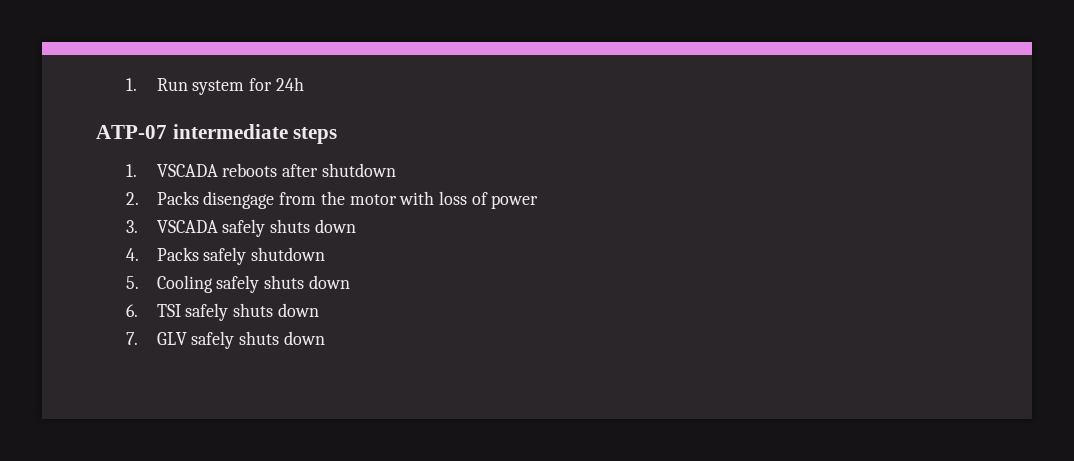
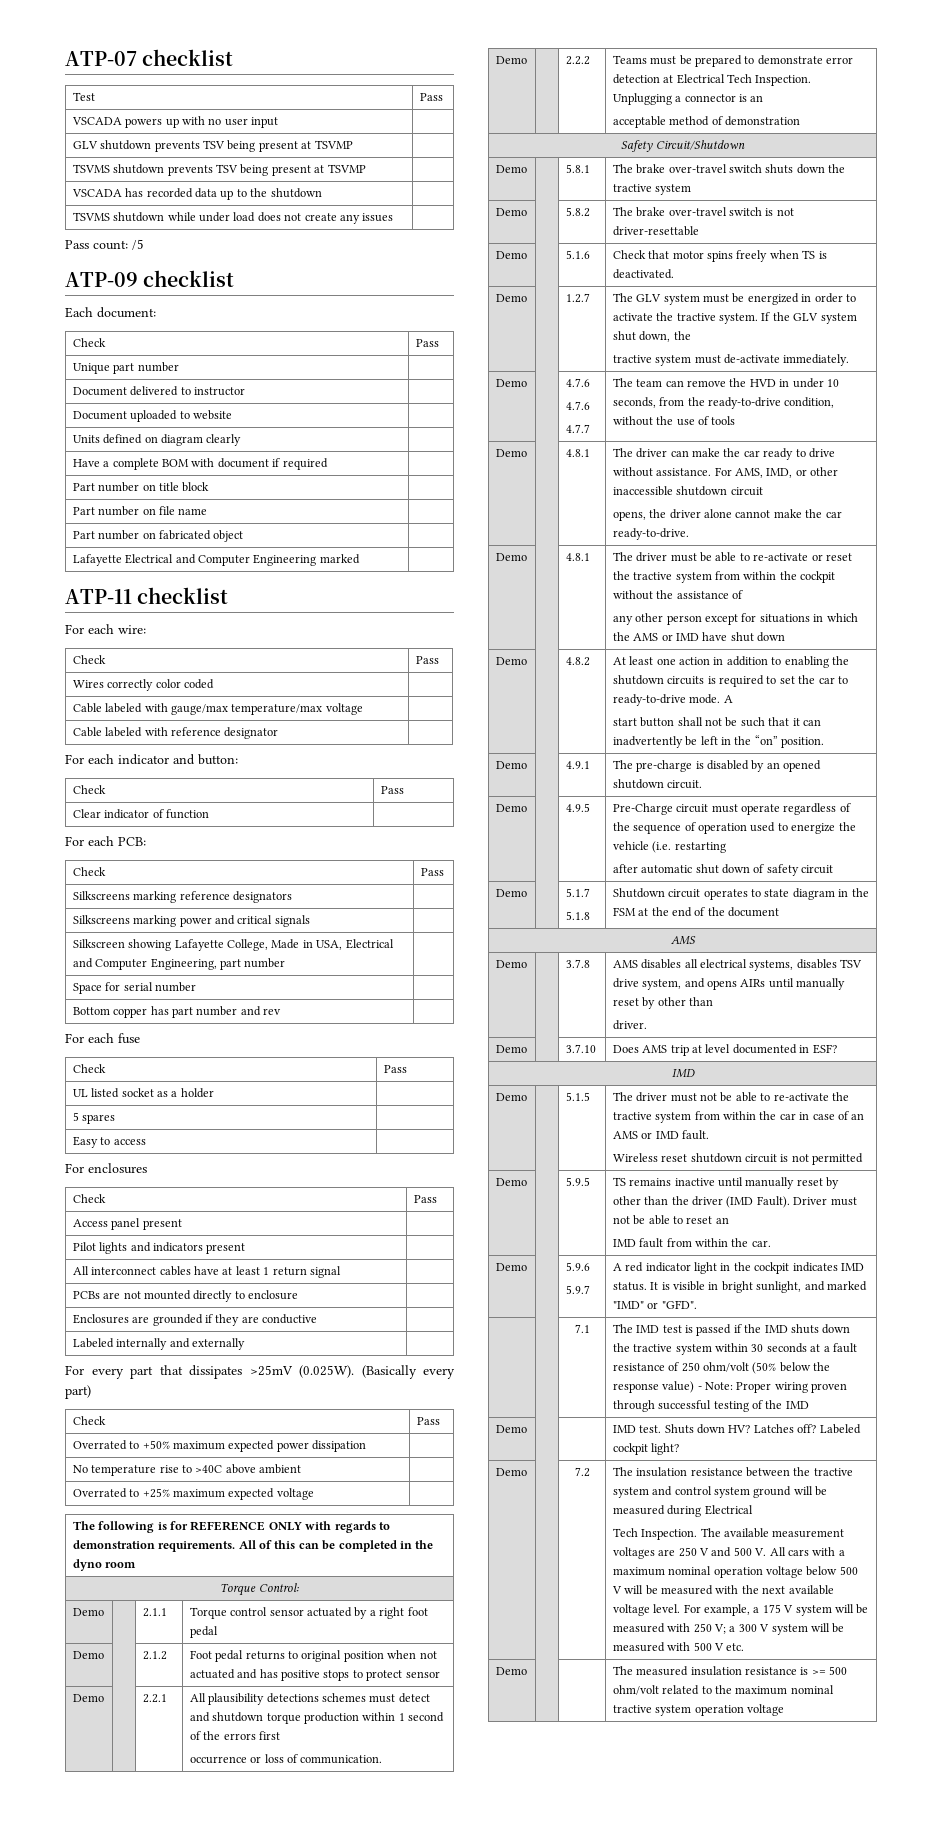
- 1. Run system for 24h
- ATP-07 intermediate steps
- 1. VSCADA reboots after shutdown
- 2. Packs disengage from the motor with loss of power
- 3. VSCADA safely shuts down
- 4. Packs safely shutdown
- 5. Cooling safely shuts down
- 6. TSI safely shuts down
- 7. GLV safely shuts down
+ ATP-07 checklist
+ Test | Pass
+ VSCADA powers up with no user input |
+ GLV shutdown prevents TSV being present at TSVMP |
+ TSVMS shutdown prevents TSV being present at TSVMP |
+ VSCADA has recorded data up to the shutdown |
+ TSVMS shutdown while under load does not create any issues |
+ Pass count: /5
+ ATP-09 checklist
+ Each document:
+ Check | Pass
+ Unique part number |
+ Document delivered to instructor |
+ Document uploaded to website |
+ Units defined on diagram clearly |
+ Have a complete BOM with document if required |
+ Part number on title block |
+ Part number on file name |
+ Part number on fabricated object |
+ Lafayette Electrical and Computer Engineering marked |
+ ATP-11 checklist
+ For each wire:
+ Check | Pass
+ Wires correctly color coded |
+ Cable labeled with gauge/max temperature/max voltage |
+ Cable labeled with reference designator |
+ For each indicator and button:
+ Check | Pass
+ Clear indicator of function |
+ For each PCB:
+ Check | Pass
+ Silkscreens marking reference designators |
+ Silkscreens marking power and critical signals |
+ Silkscreen showing Lafayette College, Made in USA, Electrical and Computer Engineering, part number |
+ Space for serial number |
+ Bottom copper has part number and rev |
+ For each fuse
+ Check | Pass
+ UL listed socket as a holder |
+ 5 spares |
+ Easy to access |
+ For enclosures
+ Check | Pass
+ Access panel present |
+ Pilot lights and indicators present |
+ All interconnect cables have at least 1 return signal |
+ PCBs are not mounted directly to enclosure |
+ Enclosures are grounded if they are conductive |
+ Labeled internally and externally |
+ For every part that dissipates >25mV (0.025W). (Basically every part)
+ Check | Pass
+ Overrated to +50% maximum expected power dissipation |
+ No temperature rise to >40C above ambient |
+ Overrated to +25% maximum expected voltage |
+ The following is for REFERENCE ONLY with regards to demonstration requirements. All of this can be completed in the dyno room
+ Torque Control:
+ Demo | | 2.1.1 | Torque control sensor actuated by a right foot pedal
+ Demo | | 2.1.2 | Foot pedal returns to original position when not actuated and has positive stops to protect sensor
+ Demo | | 2.2.1 | All plausibility detections schemes must detect and shutdown torque production within 1 second of the errors first
+ occurrence or loss of communication.
+ Demo | | 2.2.2 | Teams must be prepared to demonstrate error detection at Electrical Tech Inspection. Unplugging a connector is an
+ acceptable method of demonstration
+ Safety Circuit/Shutdown
+ Demo | | 5.8.1 | The brake over-travel switch shuts down the tractive system
+ Demo | | 5.8.2 | The brake over-travel switch is not driver-resettable
+ Demo | | 5.1.6 | Check that motor spins freely when TS is deactivated.
+ Demo | | 1.2.7 | The GLV system must be energized in order to activate the tractive system. If the GLV system shut down, the
+ tractive system must de-activate immediately.
+ Demo | | 4.7.6
+ 4.7.6
+ 4.7.7 | The team can remove the HVD in under 10 seconds, from the ready-to-drive condition, without the use of tools
+ Demo | | 4.8.1 | The driver can make the car ready to drive without assistance. For AMS, IMD, or other inaccessible shutdown circuit
+ opens, the driver alone cannot make the car ready-to-drive.
+ Demo | | 4.8.1 | The driver must be able to re-activate or reset the tractive system from within the cockpit without the assistance of
+ any other person except for situations in which the AMS or IMD have shut down
+ Demo | | 4.8.2 | At least one action in addition to enabling the shutdown circuits is required to set the car to ready-to-drive mode. A
+ start button shall not be such that it can inadvertently be left in the “on” position.
+ Demo | | 4.9.1 | The pre-charge is disabled by an opened shutdown circuit.
+ Demo | | 4.9.5 | Pre-Charge circuit must operate regardless of the sequence of operation used to energize the vehicle (i.e. restarting
+ after automatic shut down of safety circuit
+ Demo | | 5.1.7
+ 5.1.8 | Shutdown circuit operates to state diagram in the FSM at the end of the document
+ AMS
+ Demo | | 3.7.8 | AMS disables all electrical systems, disables TSV drive system, and opens AIRs until manually reset by other than
+ driver.
+ Demo | | 3.7.10 | Does AMS trip at level documented in ESF?
+ IMD
+ Demo | | 5.1.5 | The driver must not be able to re-activate the tractive system from within the car in case of an AMS or IMD fault.
+ Wireless reset shutdown circuit is not permitted
+ Demo | | 5.9.5 | TS remains inactive until manually reset by other than the driver (IMD Fault). Driver must not be able to reset an
+ IMD fault from within the car.
+ Demo | | 5.9.6
+ 5.9.7 | A red indicator light in the cockpit indicates IMD status. It is visible in bright sunlight, and marked "IMD" or "GFD".
+ | | 7.1 | The IMD test is passed if the IMD shuts down the tractive system within 30 seconds at a fault resistance of 250 ohm/volt (50% below the response value) - Note: Proper wiring proven through successful testing of the IMD
+ Demo | | | IMD test. Shuts down HV? Latches off? Labeled cockpit light?
+ Demo | | 7.2 | The insulation resistance between the tractive system and control system ground will be measured during Electrical
+ Tech Inspection. The available measurement voltages are 250 V and 500 V. All cars with a maximum nominal operation voltage below 500 V will be measured with the next available voltage level. For example, a 175 V system will be measured with 250 V; a 300 V system will be measured with 500 V etc.
+ Demo | | | The measured insulation resistance is >= 500 ohm/volt related to the maximum nominal tractive system operation voltage

